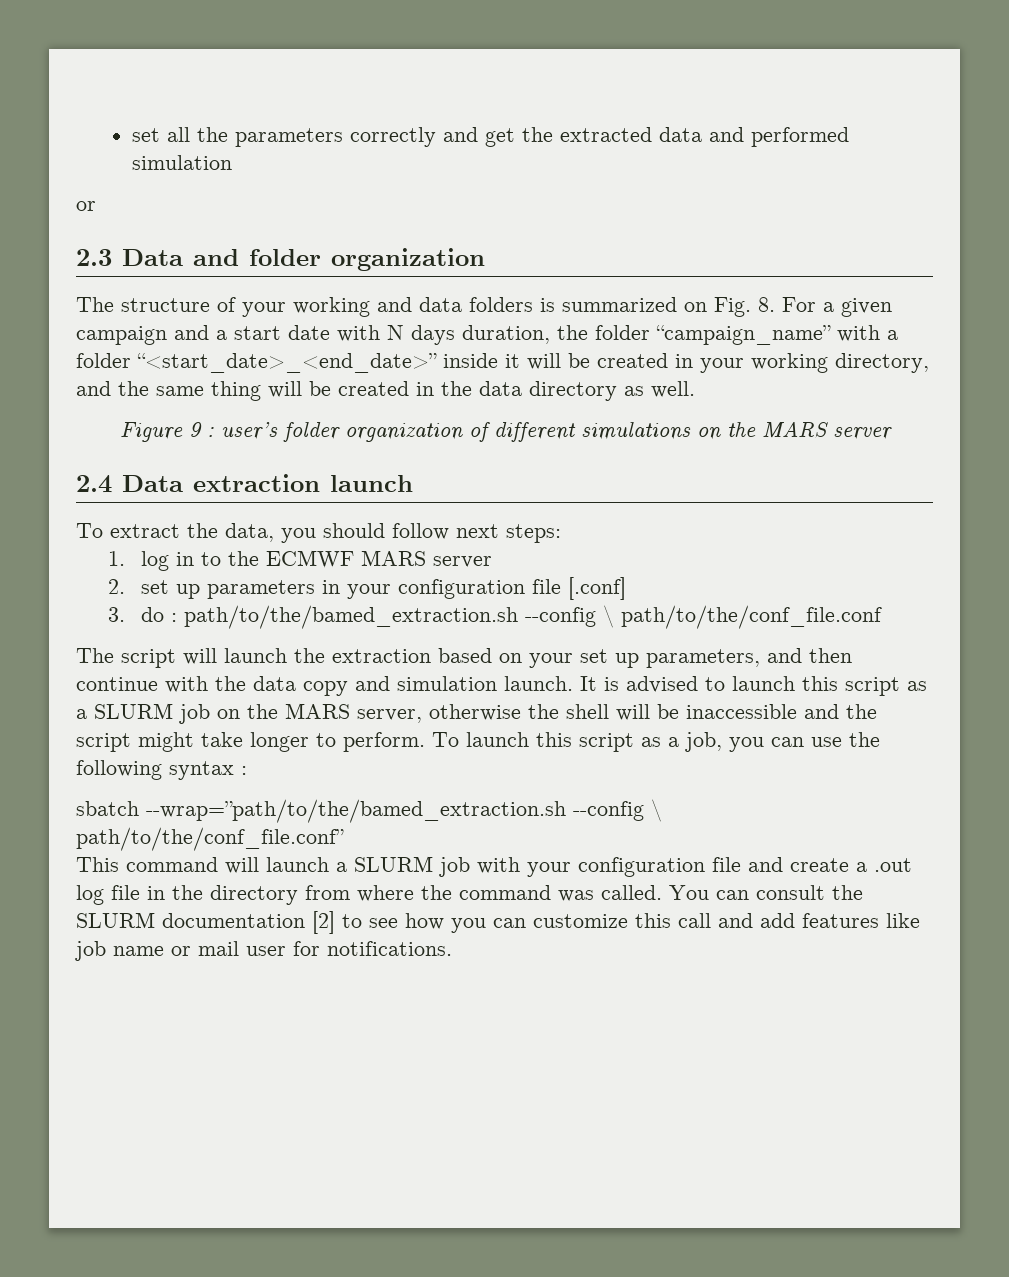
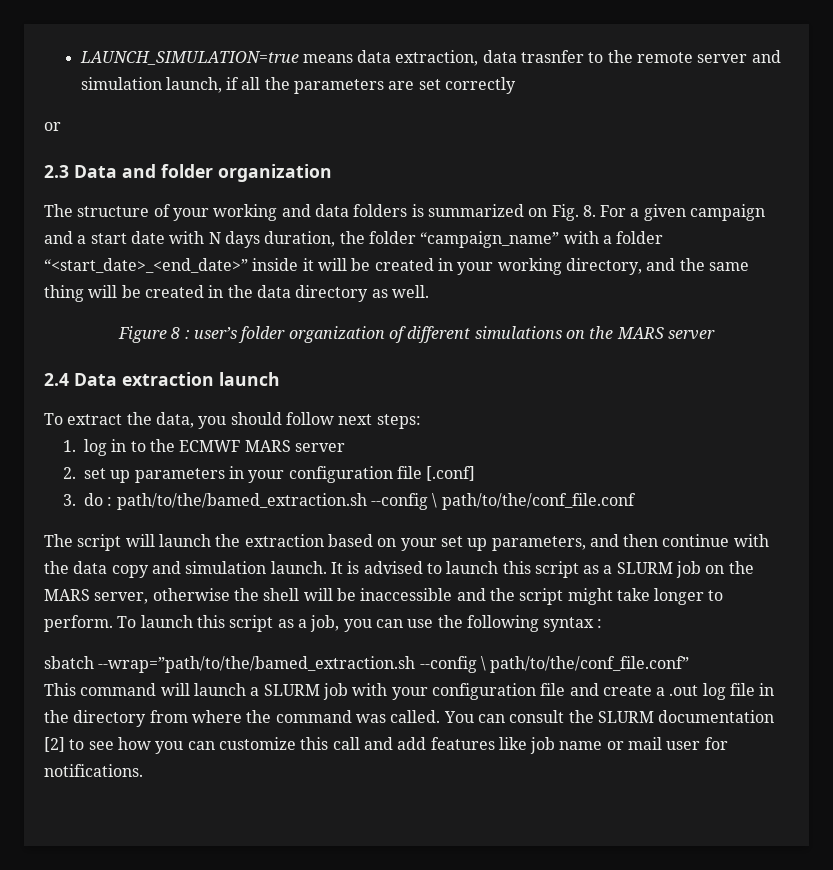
- set all the parameters correctly and get the extracted data and performed simulation
+ LAUNCH_SIMULATION=true means data extraction, data trasnfer to the remote server and simulation launch, if all the parameters are set correctly
- Figure 9 : user’s folder organization of different simulations on the MARS server
+ Figure 8 : user’s folder organization of different simulations on the MARS server

